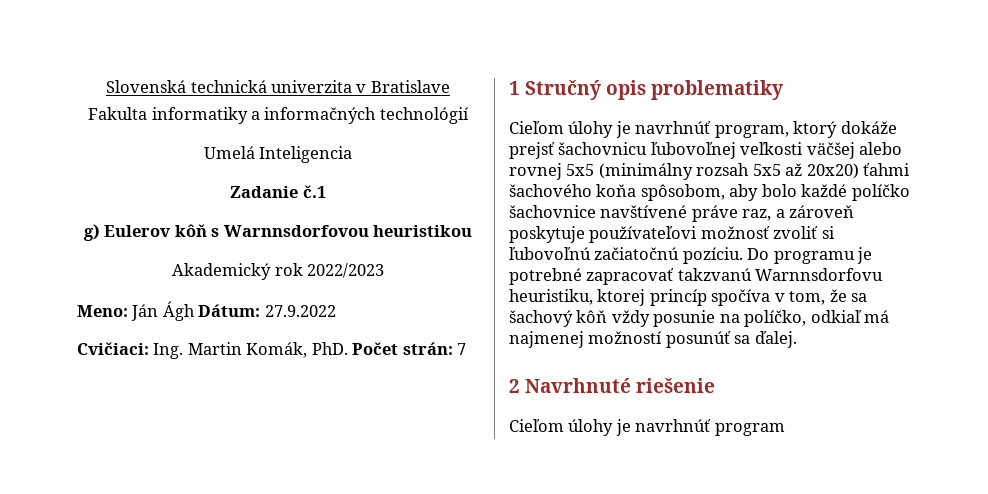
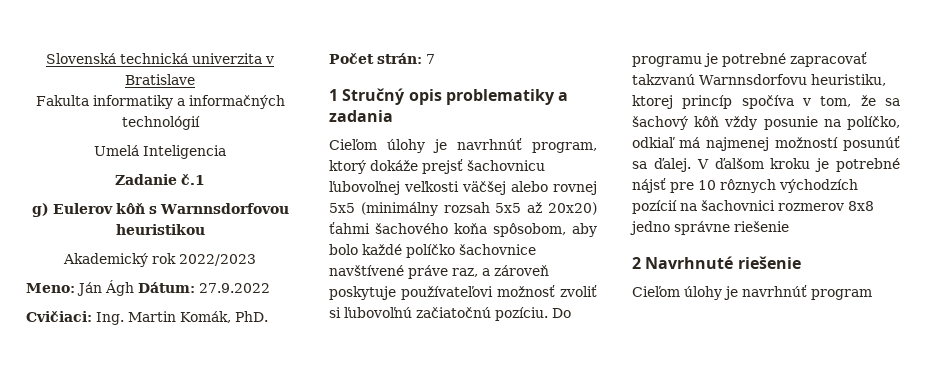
- 1 Stručný opis problematiky
+ 1 Stručný opis problematiky a zadania
+ V ďalšom kroku je potrebné nájsť pre 10 rôznych východzích pozícií na šachovnici rozmerov 8x8 jedno správne riešenie

